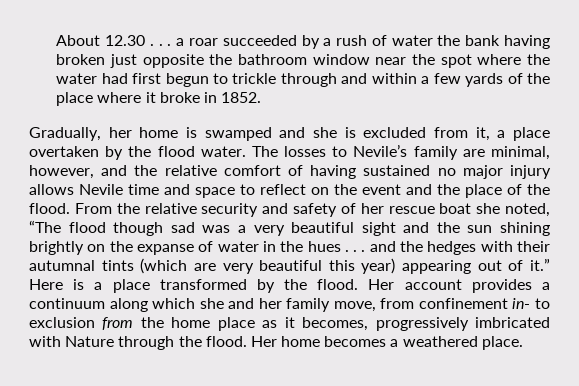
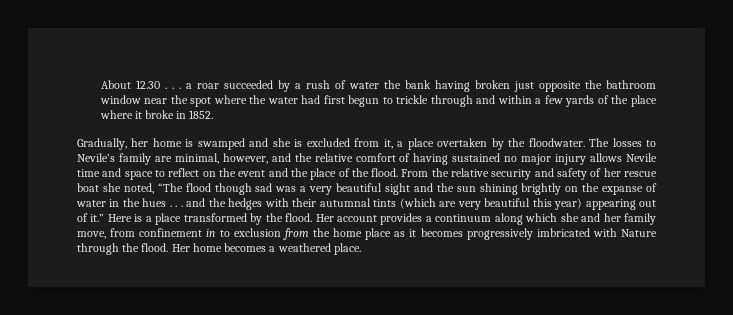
- Gradually, her home is swamped and she is excluded from it, a place overtaken by the flood water.
+ Gradually, her home is swamped and she is excluded from it, a place overtaken by the floodwater.
- Her account provides a continuum along which she and her family move, from confinement in- to exclusion from the home place as it becomes, progressively imbricated with Nature through the flood.
+ Her account provides a continuum along which she and her family move, from confinement in to exclusion from the home place as it becomes progressively imbricated with Nature through the flood.

